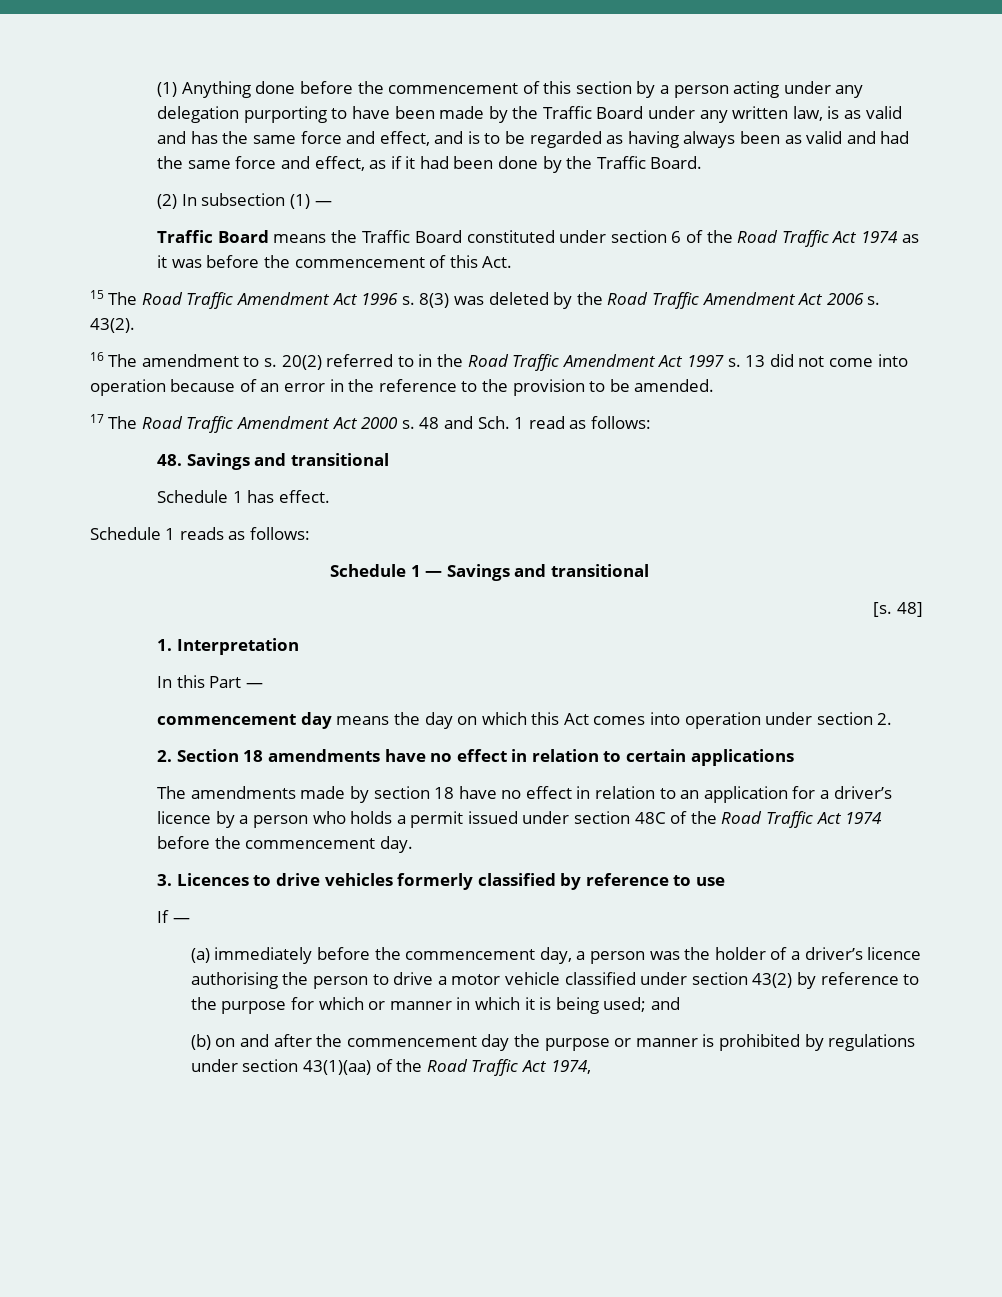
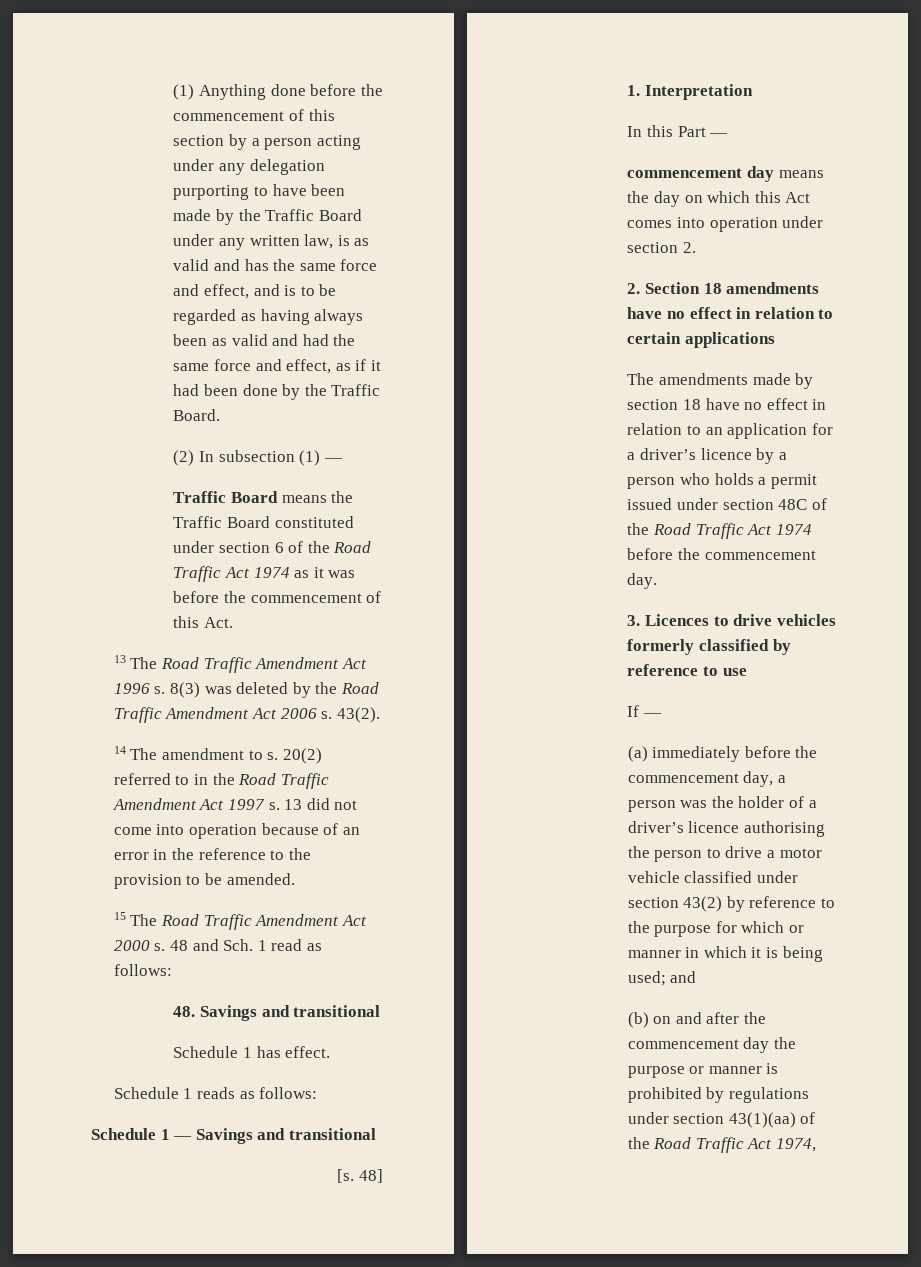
- 15 The Road Traffic Amendment Act 1996 s.
+ 13 The Road Traffic Amendment Act 1996 s.
- 16 The amendment to s.
+ 14 The amendment to s.
- 17 The Road Traffic Amendment Act 2000 s.
+ 15 The Road Traffic Amendment Act 2000 s.

